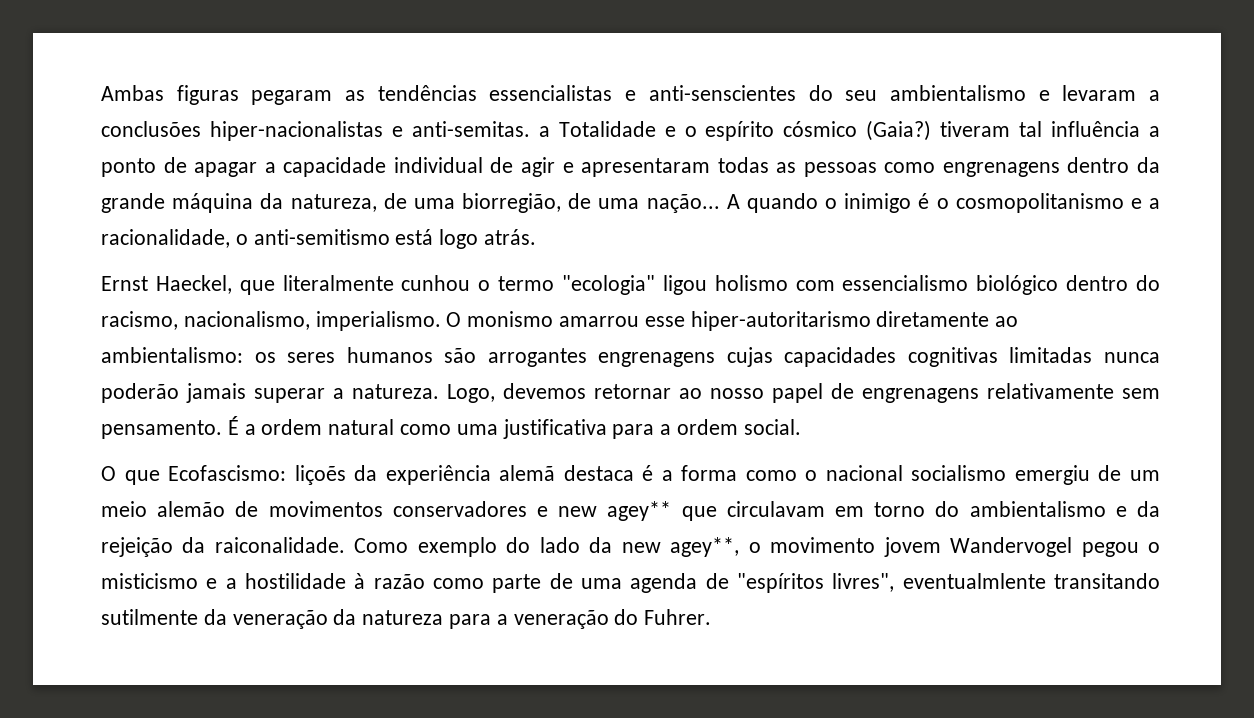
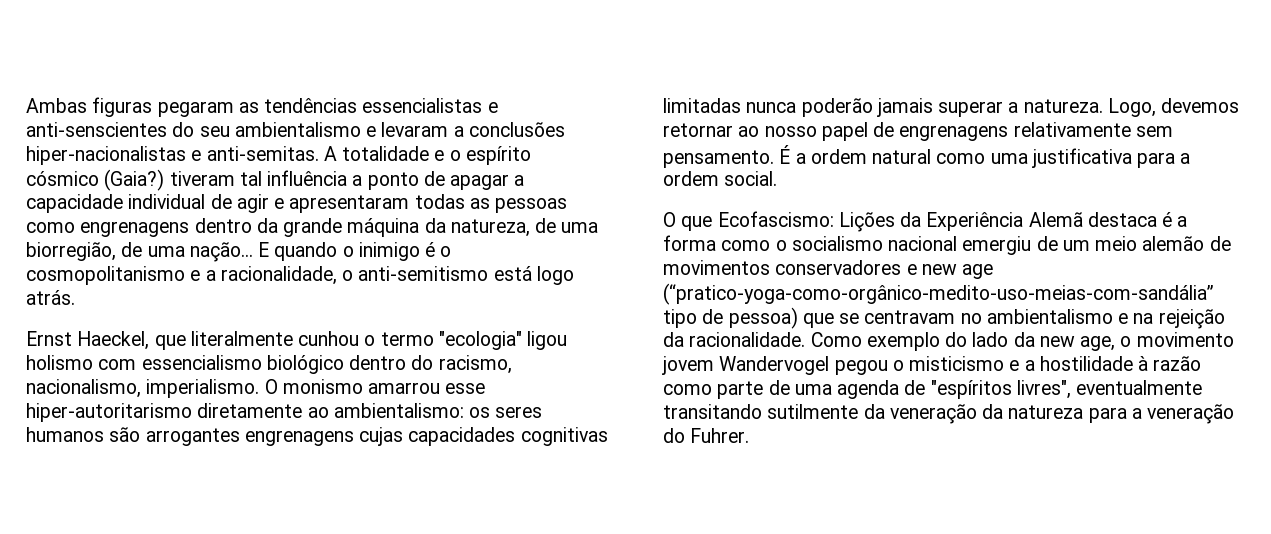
- Ambas figuras pegaram as tendências essencialistas e anti-senscientes do seu ambientalismo e levaram a conclusões hiper-nacionalistas e anti-semitas. a Totalidade e o espírito cósmico (Gaia?) tiveram tal influência a ponto de apagar a capacidade individual de agir e apresentaram todas as pessoas como engrenagens dentro da grande máquina da natureza, de uma biorregião, de uma nação...
+ Ambas figuras pegaram as tendências essencialistas e anti-senscientes do seu ambientalismo e levaram a conclusões hiper-nacionalistas e anti-semitas. A totalidade e o espírito cósmico (Gaia?) tiveram tal influência a ponto de apagar a capacidade individual de agir e apresentaram todas as pessoas como engrenagens dentro da grande máquina da natureza, de uma biorregião, de uma nação...
- A quando o inimigo é o cosmopolitanismo e a racionalidade, o anti-semitismo está logo atrás.
+ E quando o inimigo é o cosmopolitanismo e a racionalidade, o anti-semitismo está logo atrás.
- O que Ecofascismo: liçoẽs da experiência alemã destaca é a forma como o nacional socialismo emergiu de um meio alemão de movimentos conservadores e new agey** que circulavam em torno do ambientalismo e da rejeição da raiconalidade.
+ O que Ecofascismo: Lições da Experiência Alemã destaca é a forma como o socialismo nacional emergiu de um meio alemão de movimentos conservadores e new age (“pratico-yoga-como-orgânico-medito-uso-meias-com-sandália” tipo de pessoa) que se centravam no ambientalismo e na rejeição da racionalidade.
- Como exemplo do lado da new agey**, o movimento jovem Wandervogel pegou o misticismo e a hostilidade à razão como parte de uma agenda de "espíritos livres", eventualmlente transitando sutilmente da veneração da natureza para a veneração do Fuhrer.
+ Como exemplo do lado da new age, o movimento jovem Wandervogel pegou o misticismo e a hostilidade à razão como parte de uma agenda de "espíritos livres", eventualmente transitando sutilmente da veneração da natureza para a veneração do Fuhrer.

